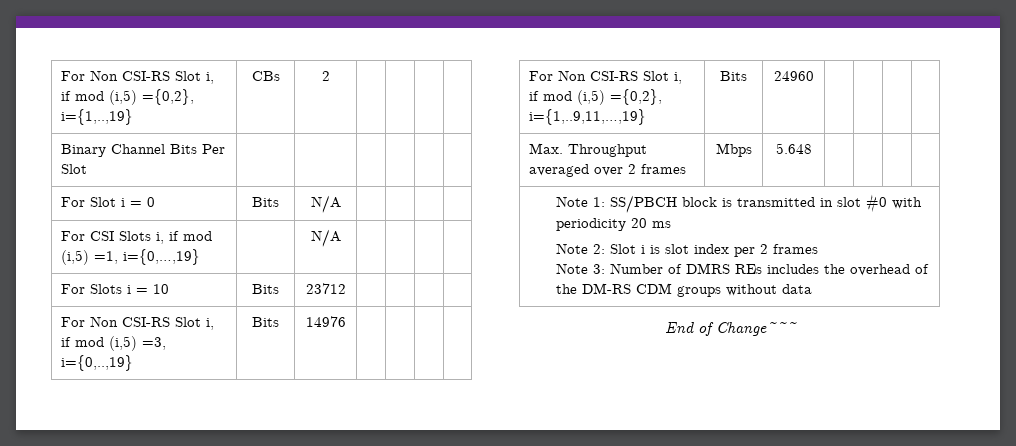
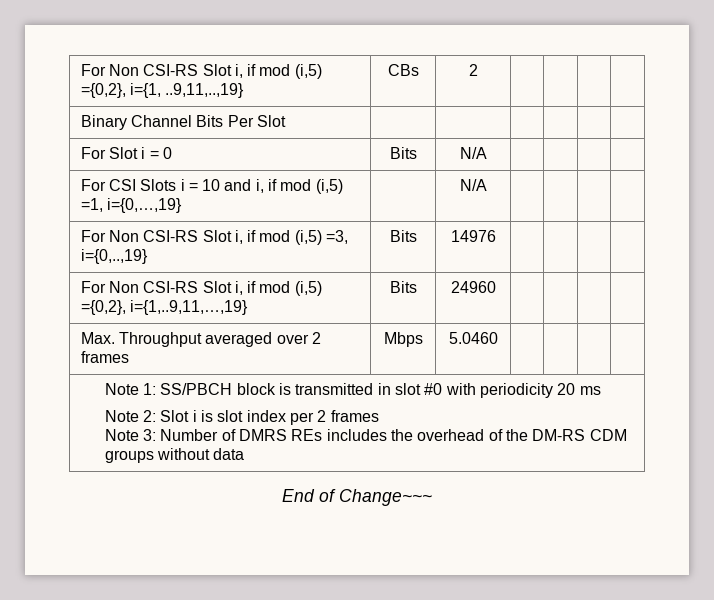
- For Non CSI-RS Slot i, if mod (i,5) ={0,2}, i={1,..,19} | CBs | 2 | | | |
+ For Non CSI-RS Slot i, if mod (i,5) ={0,2}, i={1, ..9,11,..,19} | CBs | 2 | | | |
- For CSI Slots i, if mod (i,5) =1, i={0,…,19} | | N/A | | | |
+ For CSI Slots i = 10 and i, if mod (i,5) =1, i={0,…,19} | | N/A | | | |
- For Slots i = 10 | Bits | 23712 | | | |
- Max. Throughput averaged over 2 frames | Mbps | 5.648 | | | |
+ Max. Throughput averaged over 2 frames | Mbps | 5.0460 | | | |

